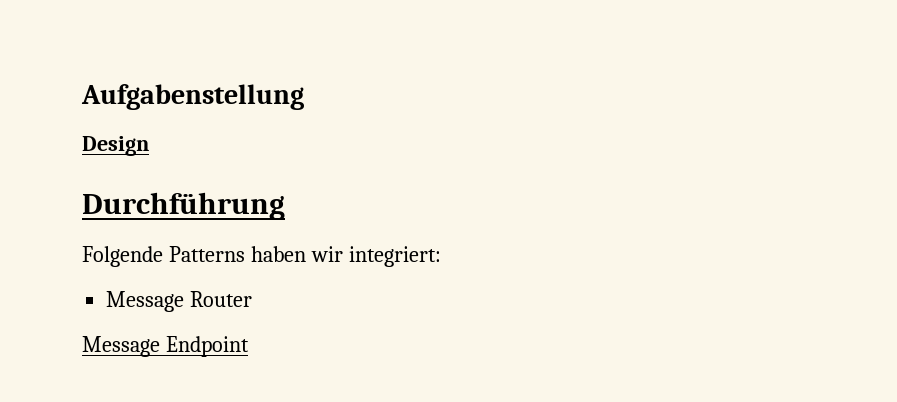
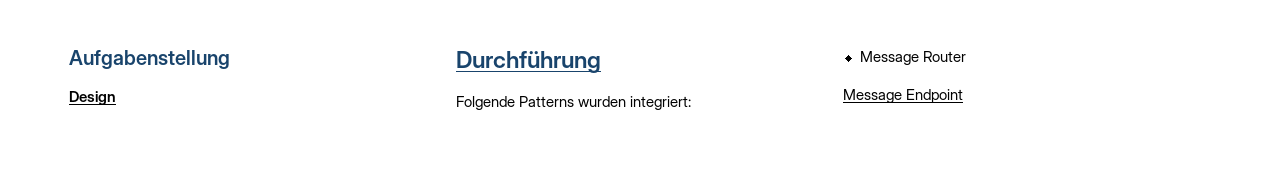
- Folgende Patterns haben wir integriert:
+ Folgende Patterns wurden integriert:

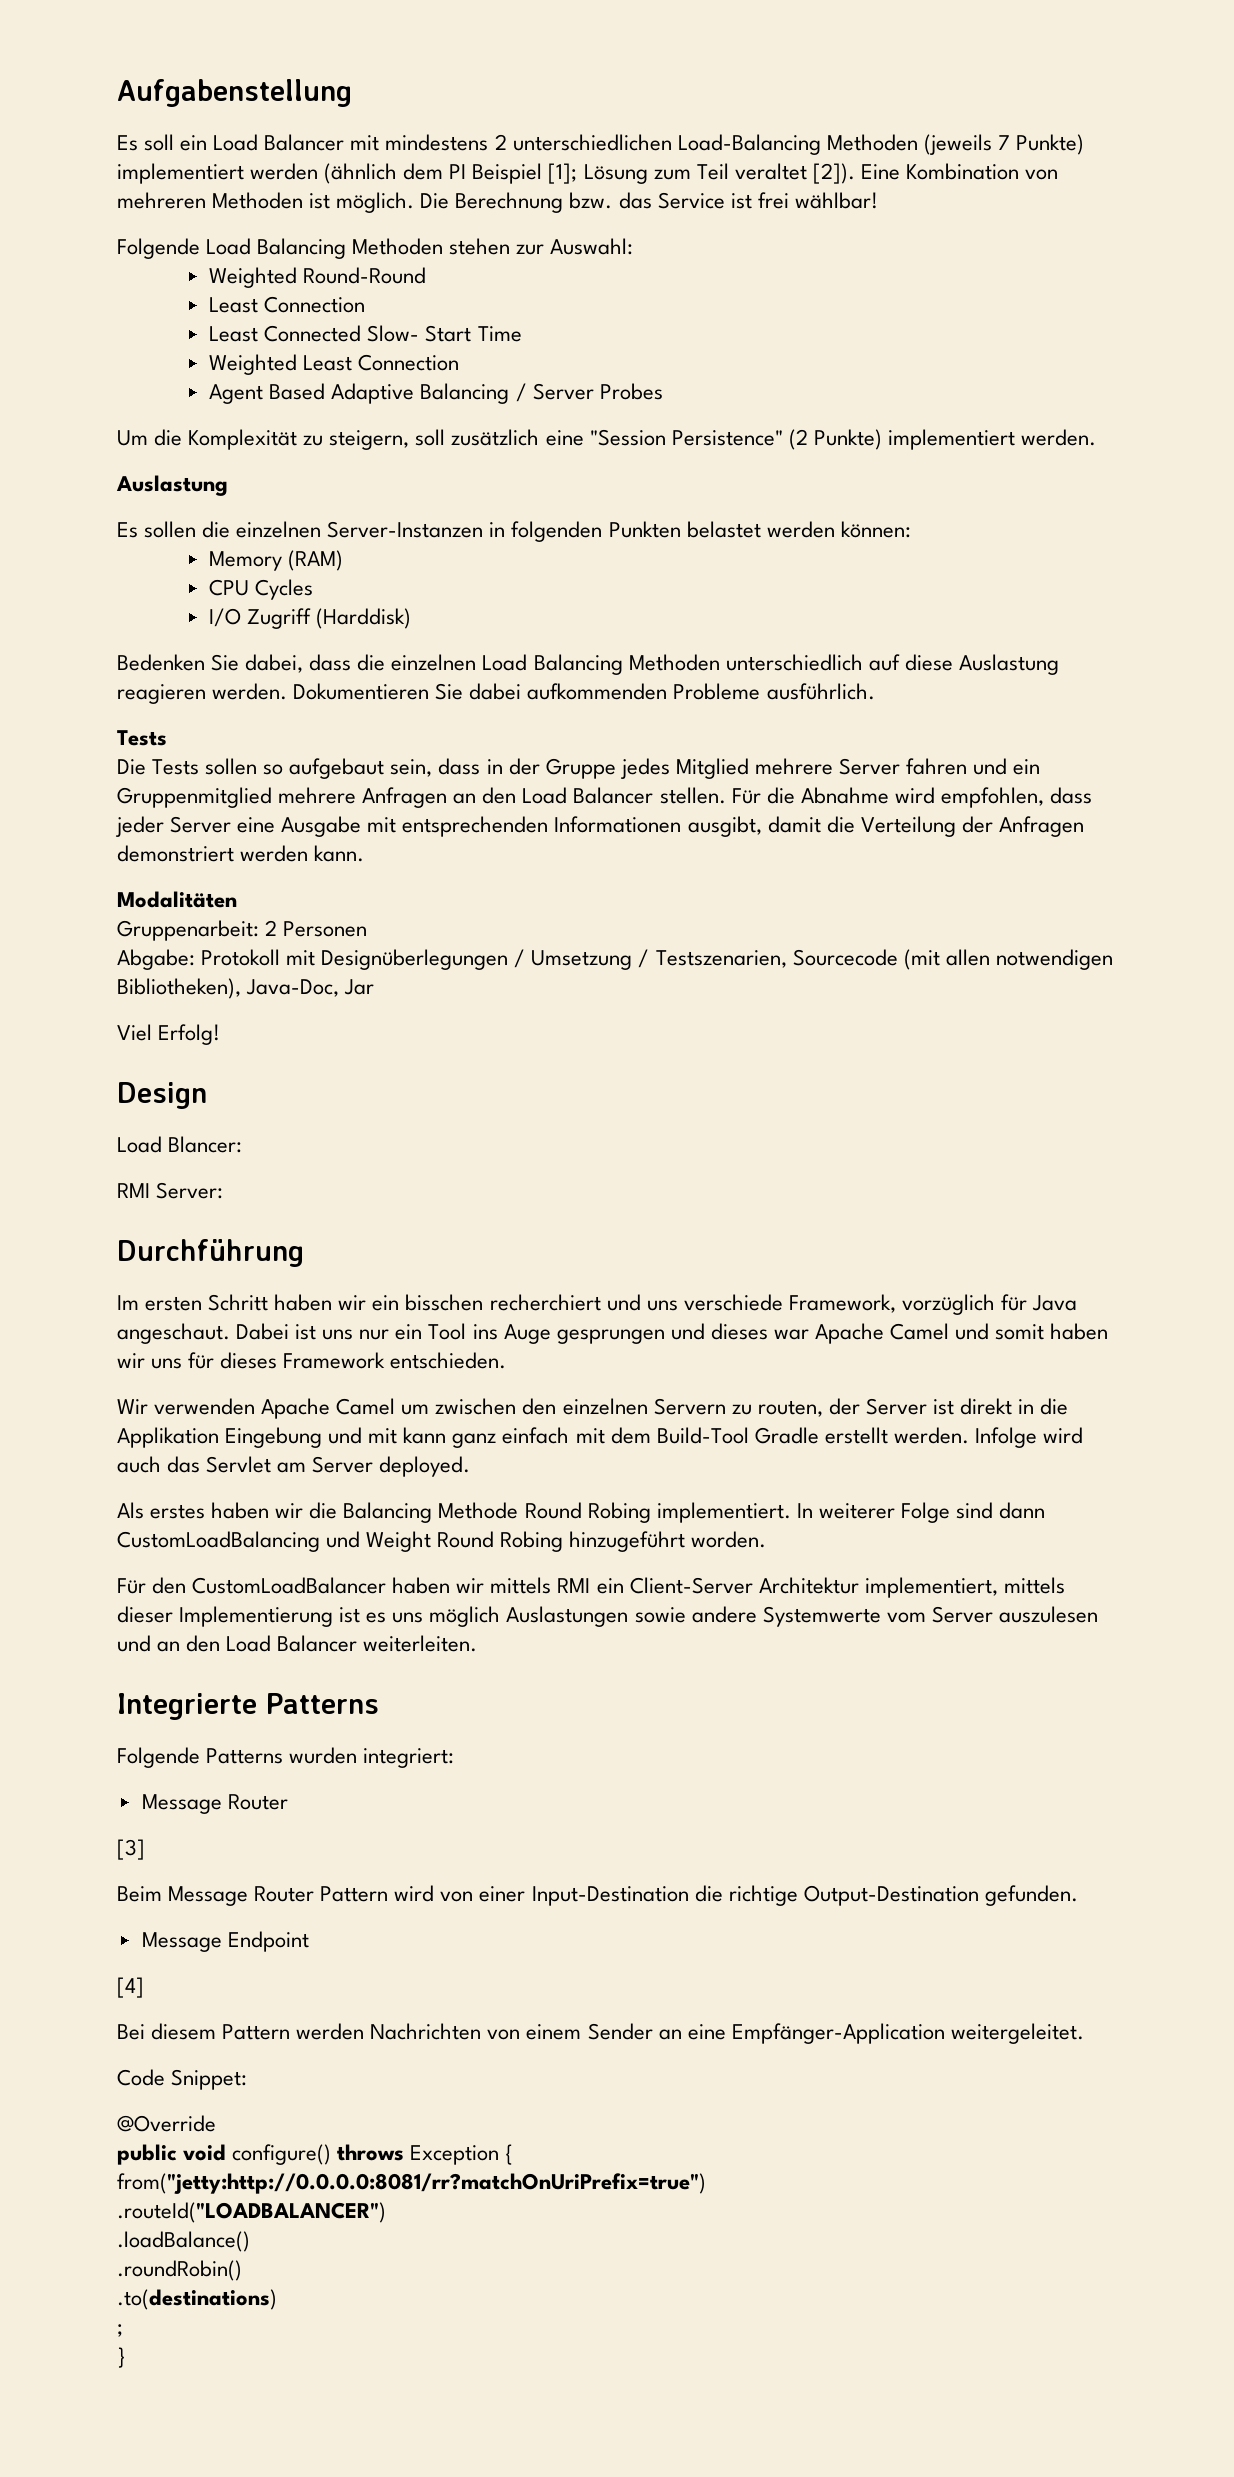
+ Es soll ein Load Balancer mit mindestens 2 unterschiedlichen Load-Balancing Methoden (jeweils 7 Punkte) implementiert werden (ähnlich dem PI Beispiel [1]; Lösung zum Teil veraltet [2]). Eine Kombination von mehreren Methoden ist möglich. Die Berechnung bzw. das Service ist frei wählbar!
+ Folgende Load Balancing Methoden stehen zur Auswahl:
+ Weighted Round-Round
+ Least Connection
+ Least Connected Slow- Start Time
+ Weighted Least Connection
+ Agent Based Adaptive Balancing / Server Probes
+ Um die Komplexität zu steigern, soll zusätzlich eine "Session Persistence" (2 Punkte) implementiert werden.
+ Auslastung
+ Es sollen die einzelnen Server-Instanzen in folgenden Punkten belastet werden können:
+ Memory (RAM)
+ CPU Cycles
+ I/O Zugriff (Harddisk)
+ Bedenken Sie dabei, dass die einzelnen Load Balancing Methoden unterschiedlich auf diese Auslastung reagieren werden. Dokumentieren Sie dabei aufkommenden Probleme ausführlich.
+ Tests
+ Die Tests sollen so aufgebaut sein, dass in der Gruppe jedes Mitglied mehrere Server fahren und ein Gruppenmitglied mehrere Anfragen an den Load Balancer stellen. Für die Abnahme wird empfohlen, dass jeder Server eine Ausgabe mit entsprechenden Informationen ausgibt, damit die Verteilung der Anfragen demonstriert werden kann.
+ Modalitäten
+ Gruppenarbeit: 2 Personen
+ Abgabe: Protokoll mit Designüberlegungen / Umsetzung / Testszenarien, Sourcecode (mit allen notwendigen Bibliotheken), Java-Doc, Jar
+ Viel Erfolg!
  Design
+ Load Blancer:
+ RMI Server:
  Durchführung
+ Im ersten Schritt haben wir ein bisschen recherchiert und uns verschiede Framework, vorzüglich für Java angeschaut. Dabei ist uns nur ein Tool ins Auge gesprungen und dieses war Apache Camel und somit haben wir uns für dieses Framework entschieden.
+ Wir verwenden Apache Camel um zwischen den einzelnen Servern zu routen, der Server ist direkt in die Applikation Eingebung und mit kann ganz einfach mit dem Build-Tool Gradle erstellt werden. Infolge wird auch das Servlet am Server deployed.
+ Als erstes haben wir die Balancing Methode Round Robing implementiert. In weiterer Folge sind dann CustomLoadBalancing und Weight Round Robing hinzugeführt worden.
+ Für den CustomLoadBalancer haben wir mittels RMI ein Client-Server Architektur implementiert, mittels dieser Implementierung ist es uns möglich Auslastungen sowie andere Systemwerte vom Server auszulesen und an den Load Balancer weiterleiten.
+ Integrierte Patterns
+ [3]
+ Beim Message Router Pattern wird von einer Input-Destination die richtige Output-Destination gefunden.
  Message Endpoint
+ [4]
+ Bei diesem Pattern werden Nachrichten von einem Sender an eine Empfänger-Application weitergeleitet.
+ Code Snippet:
+ @Override
+ public void configure() throws Exception {
+ from("jetty:http://0.0.0.0:8081/rr?matchOnUriPrefix=true")
+ .routeId("LOADBALANCER")
+ .loadBalance()
+ .roundRobin()
+ .to(destinations)
+ ;
+ }

